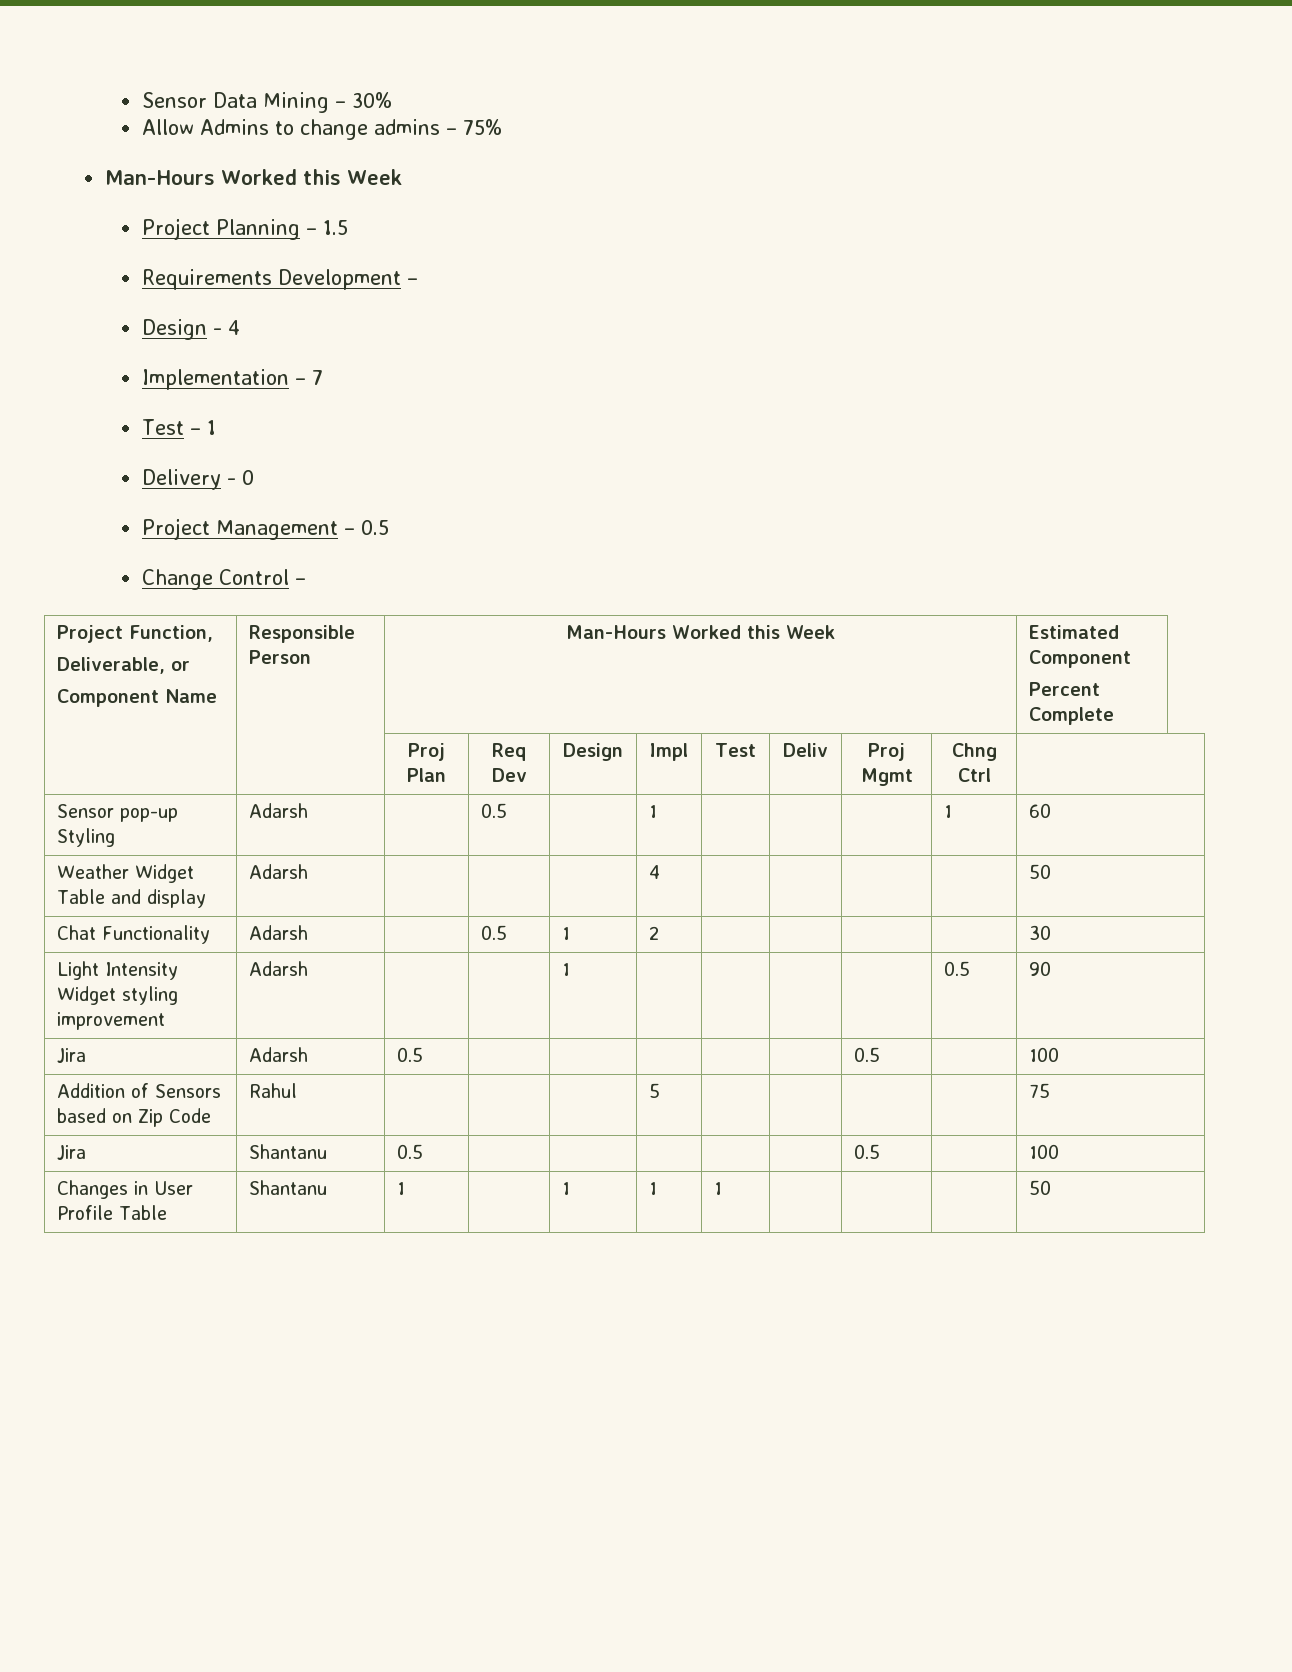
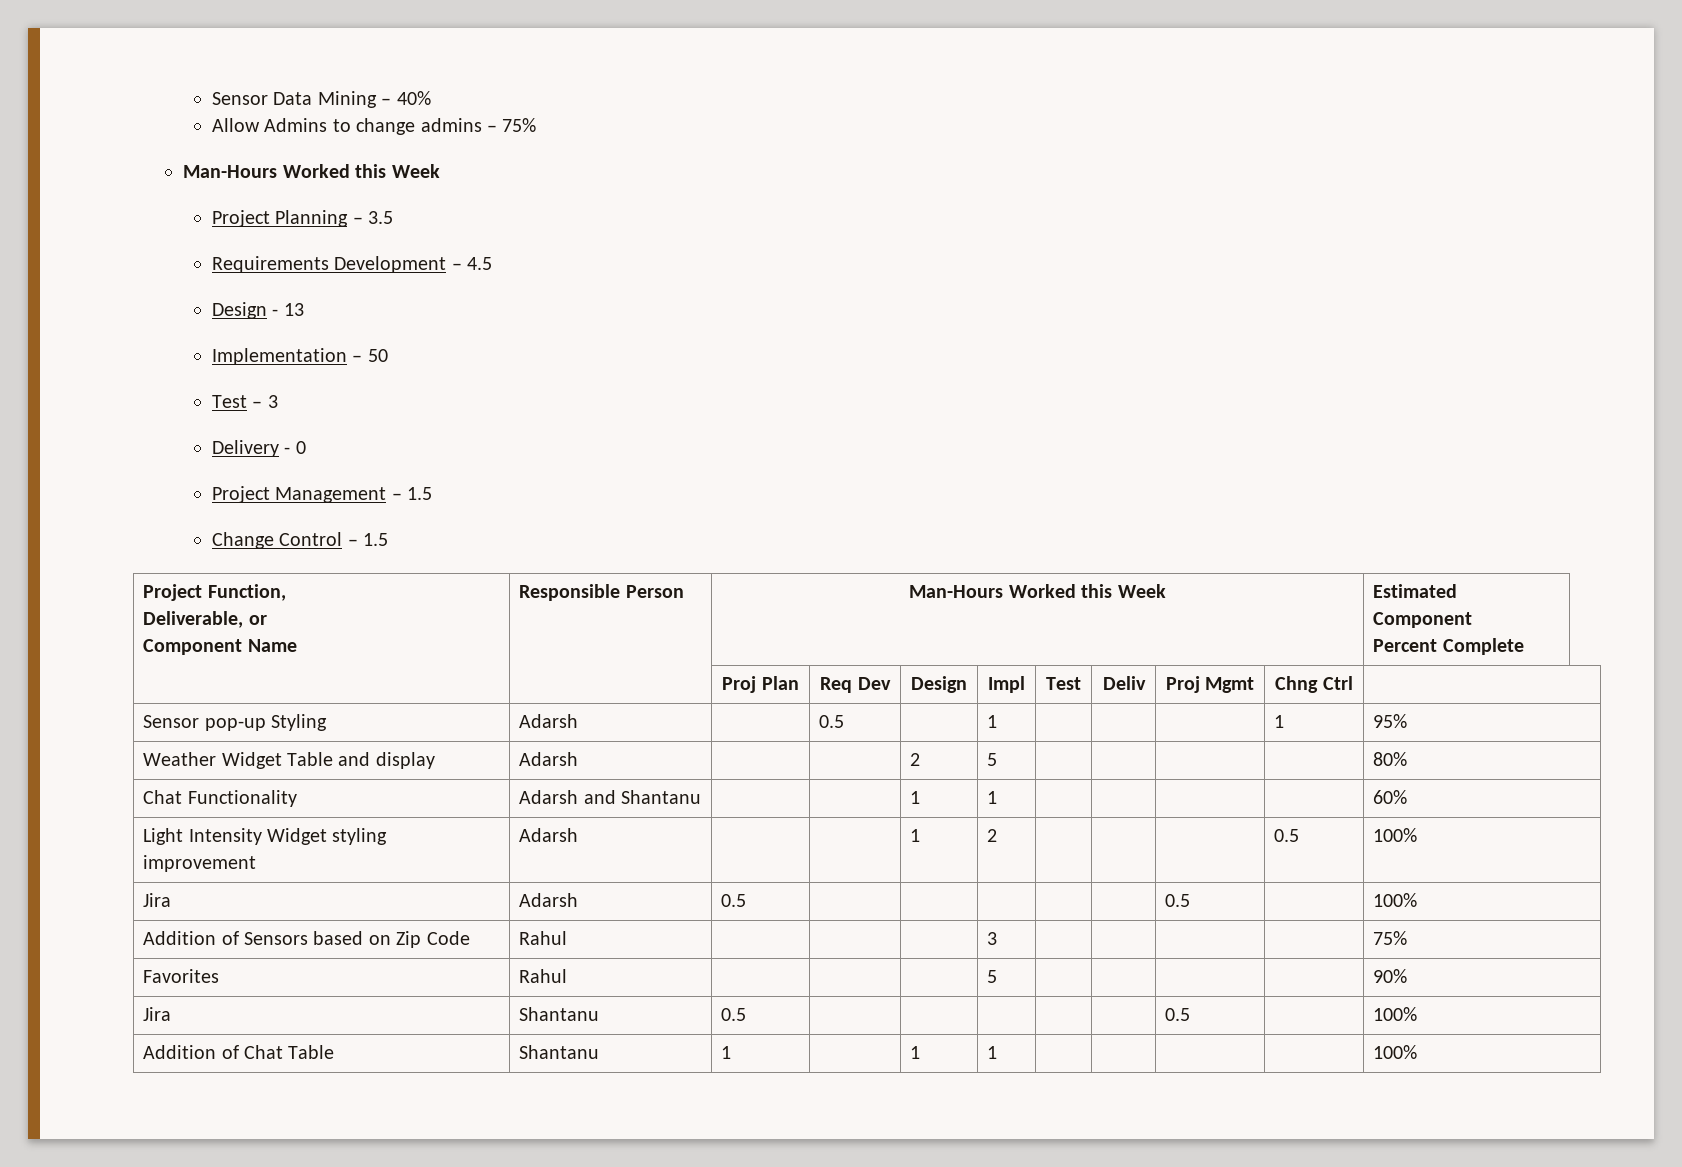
- Sensor Data Mining – 30%
+ Sensor Data Mining – 40%
- Project Planning – 1.5
+ Project Planning – 3.5
- Requirements Development –
+ Requirements Development – 4.5
- Design - 4
+ Design - 13
- Implementation – 7
+ Implementation – 50
- Test – 1
+ Test – 3
- Project Management – 0.5
+ Project Management – 1.5
- Change Control –
+ Change Control – 1.5
- Sensor pop-up Styling | Adarsh | | 0.5 | | 1 | | | | 1 | 60
+ Sensor pop-up Styling | Adarsh | | 0.5 | | 1 | | | | 1 | 95%
- Weather Widget Table and display | Adarsh | | | | 4 | | | | | 50
+ Weather Widget Table and display | Adarsh | | | 2 | 5 | | | | | 80%
- Chat Functionality | Adarsh | | 0.5 | 1 | 2 | | | | | 30
+ Chat Functionality | Adarsh and Shantanu | | | 1 | 1 | | | | | 60%
- Light Intensity Widget styling improvement | Adarsh | | | 1 | | | | | 0.5 | 90
+ Light Intensity Widget styling improvement | Adarsh | | | 1 | 2 | | | | 0.5 | 100%
- Jira | Adarsh | 0.5 | | | | | | 0.5 | | 100
+ Jira | Adarsh | 0.5 | | | | | | 0.5 | | 100%
- Addition of Sensors based on Zip Code | Rahul | | | | 5 | | | | | 75
+ Addition of Sensors based on Zip Code | Rahul | | | | 3 | | | | | 75%
+ Favorites | Rahul | | | | 5 | | | | | 90%
- Jira | Shantanu | 0.5 | | | | | | 0.5 | | 100
- Changes in User Profile Table | Shantanu | 1 | | 1 | 1 | 1 | | | | 50
+ Jira | Shantanu | 0.5 | | | | | | 0.5 | | 100%
+ Addition of Chat Table | Shantanu | 1 | | 1 | 1 | | | | | 100%

